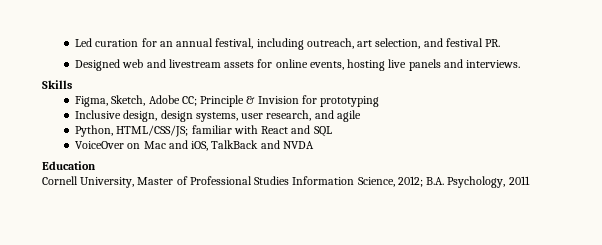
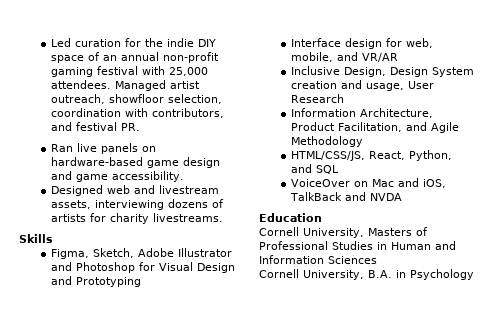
- Led curation for an annual festival, including outreach, art selection, and festival PR.
- Designed web and livestream assets for online events, hosting live panels and interviews.
+ Led curation for the indie DIY space of an annual non-profit gaming festival with 25,000 attendees. Managed artist outreach, showfloor selection, coordination with contributors, and festival PR.
+ Ran live panels on hardware-based game design and game accessibility.
+ Designed web and livestream assets, interviewing dozens of artists for charity livestreams.
  Skills
- Figma, Sketch, Adobe CC; Principle & Invision for prototyping
- Inclusive design, design systems, user research, and agile
- Python, HTML/CSS/JS; familiar with React and SQL
+ Figma, Sketch, Adobe Illustrator and Photoshop for Visual Design and Prototyping
+ Interface design for web, mobile, and VR/AR
+ Inclusive Design, Design System creation and usage, User Research
+ Information Architecture, Product Facilitation, and Agile Methodology
+ HTML/CSS/JS, React, Python, and SQL
- Cornell University, Master of Professional Studies Information Science, 2012; B.A. Psychology, 2011
+ Cornell University, Masters of Professional Studies in Human and Information Sciences
+ Cornell University, B.A. in Psychology

